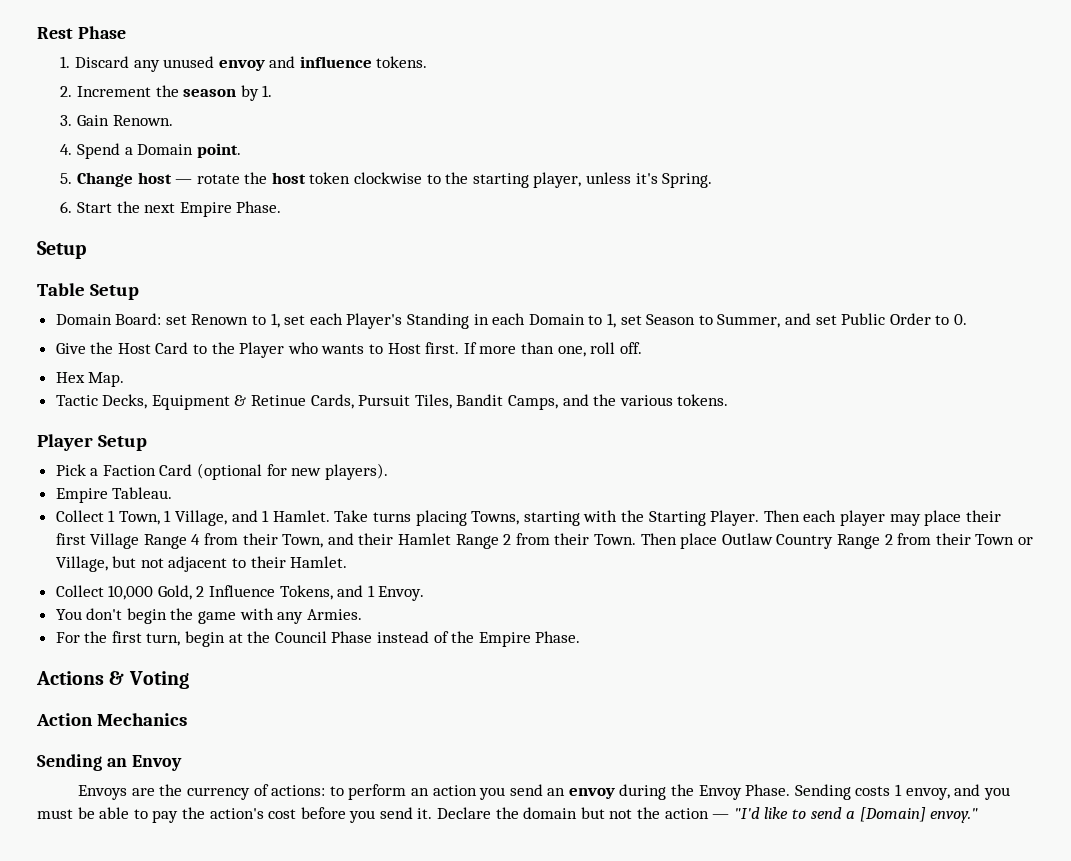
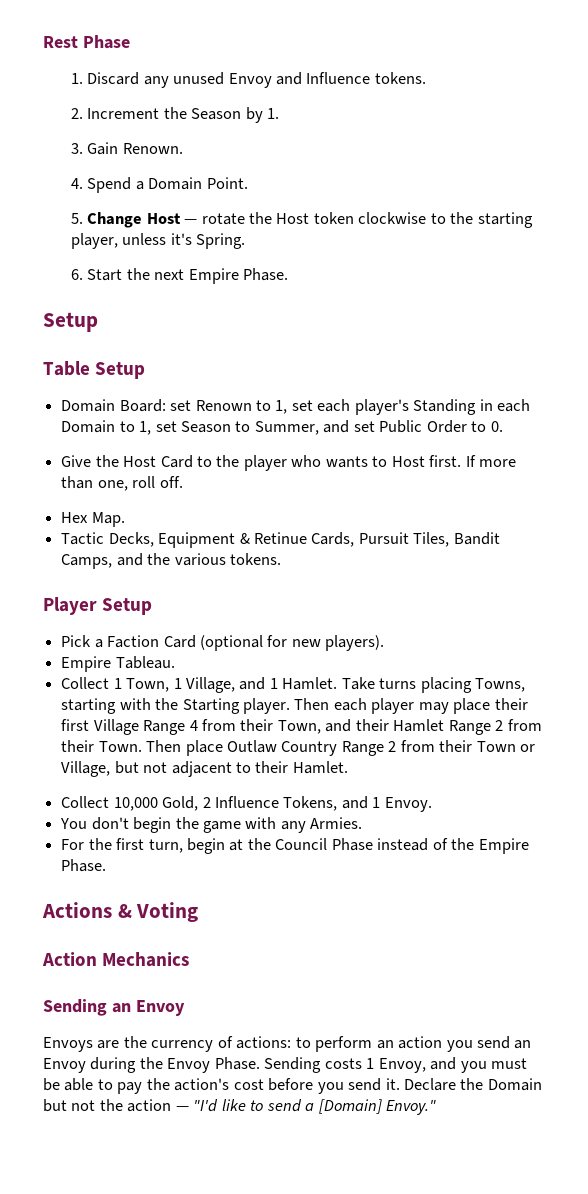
- 1. Discard any unused envoy and influence tokens.
+ 1. Discard any unused Envoy and Influence tokens.
- 2. Increment the season by 1.
+ 2. Increment the Season by 1.
- 4. Spend a Domain point.
+ 4. Spend a Domain Point.
- 5. Change host — rotate the host token clockwise to the starting player, unless it's Spring.
+ 5. Change Host — rotate the Host token clockwise to the starting player, unless it's Spring.
- Domain Board: set Renown to 1, set each Player's Standing in each Domain to 1, set Season to Summer, and set Public Order to 0.
+ Domain Board: set Renown to 1, set each player's Standing in each Domain to 1, set Season to Summer, and set Public Order to 0.
- Give the Host Card to the Player who wants to Host first.
+ Give the Host Card to the player who wants to Host first.
- Take turns placing Towns, starting with the Starting Player.
+ Take turns placing Towns, starting with the Starting player.
- Envoys are the currency of actions: to perform an action you send an envoy during the Envoy Phase.
+ Envoys are the currency of actions: to perform an action you send an Envoy during the Envoy Phase.
- Sending costs 1 envoy, and you must be able to pay the action's cost before you send it.
+ Sending costs 1 Envoy, and you must be able to pay the action's cost before you send it.
- Declare the domain but not the action — "I'd like to send a [Domain] envoy."
+ Declare the Domain but not the action — "I'd like to send a [Domain] Envoy."

